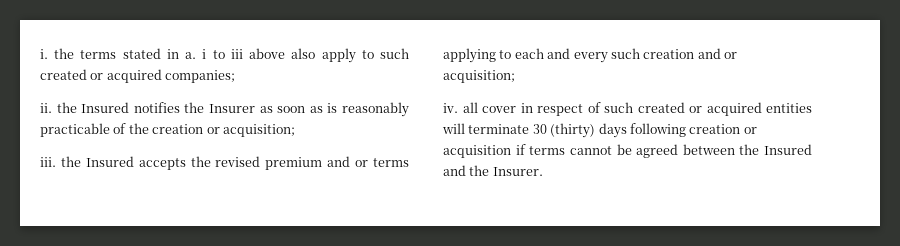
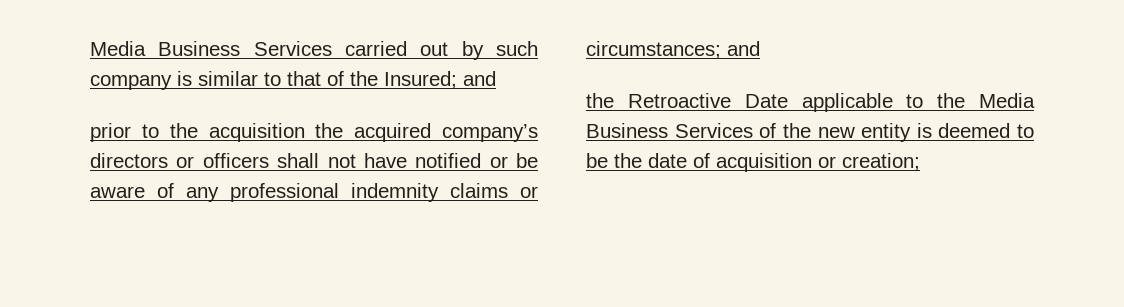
- i. the terms stated in a. i to iii above also apply to such created or acquired companies;
- ii. the Insured notifies the Insurer as soon as is reasonably practicable of the creation or acquisition;
- iii. the Insured accepts the revised premium and or terms applying to each and every such creation and or acquisition;
- iv. all cover in respect of such created or acquired entities will terminate 30 (thirty) days following creation or acquisition if terms cannot be agreed between the Insured and the Insurer.
+ Media Business Services carried out by such company is similar to that of the Insured; and
+ prior to the acquisition the acquired company’s directors or officers shall not have notified or be aware of any professional indemnity claims or circumstances; and
+ the Retroactive Date applicable to the Media Business Services of the new entity is deemed to be the date of acquisition or creation;

